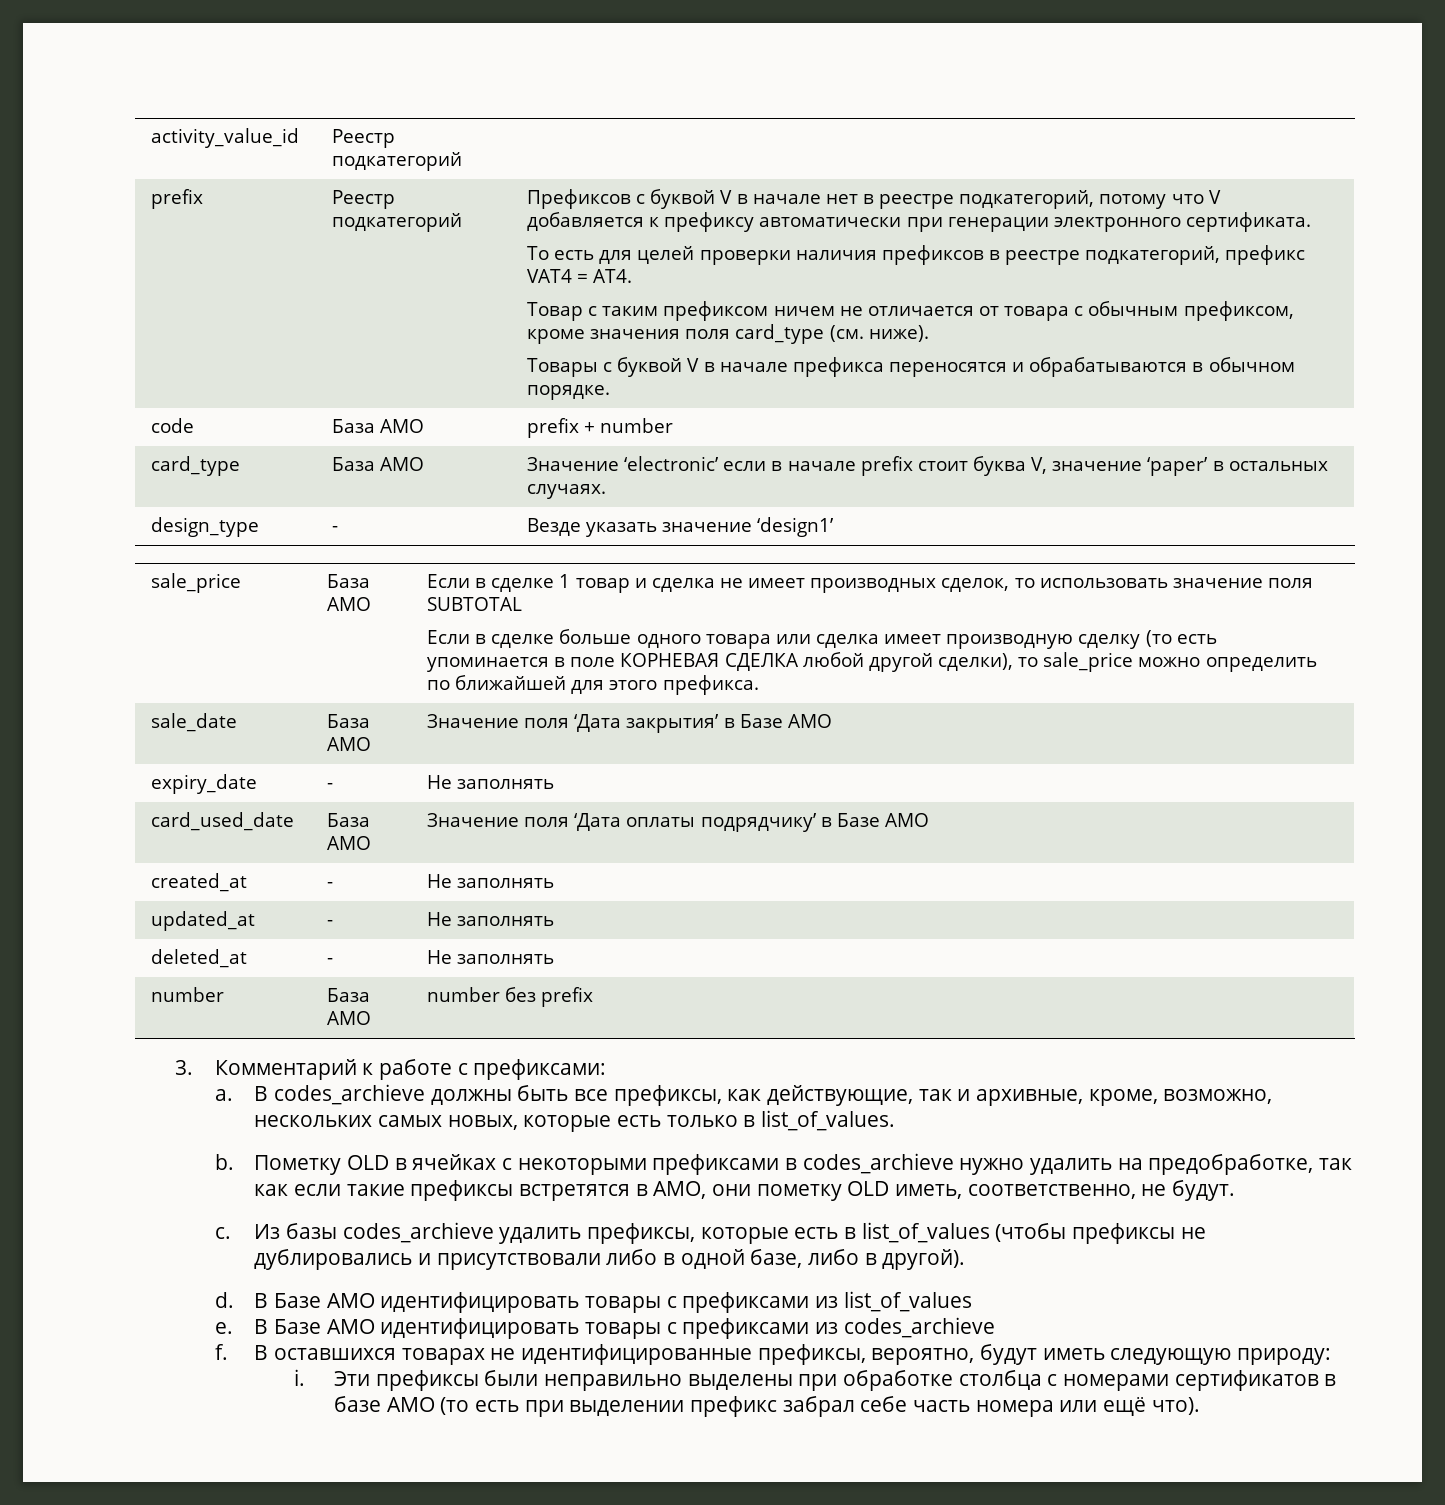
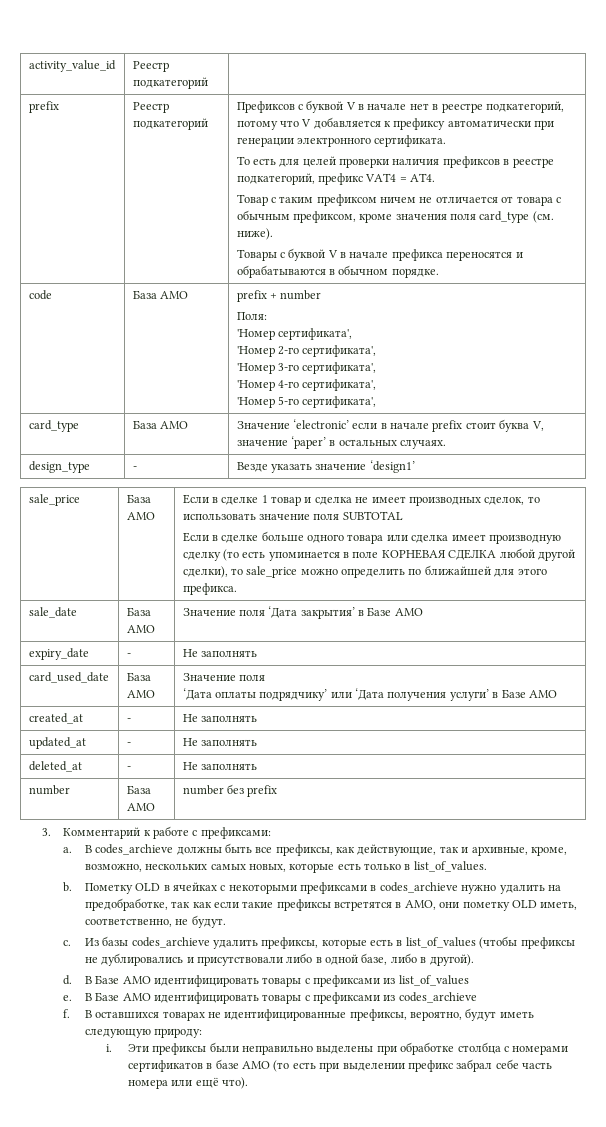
  code | База АМО | prefix + number
+ Поля:
+ 'Номер сертификата',
+ 'Номер 2-го сертификата',
+ 'Номер 3-го сертификата',
+ 'Номер 4-го сертификата',
+ 'Номер 5-го сертификата',
- card_used_date | База АМО | Значение поля ‘Дата оплаты подрядчику’ в Базе АМО
+ card_used_date | База АМО | Значение поля
+ ‘Дата оплаты подрядчику’ или ‘Дата получения услуги’ в Базе АМО

